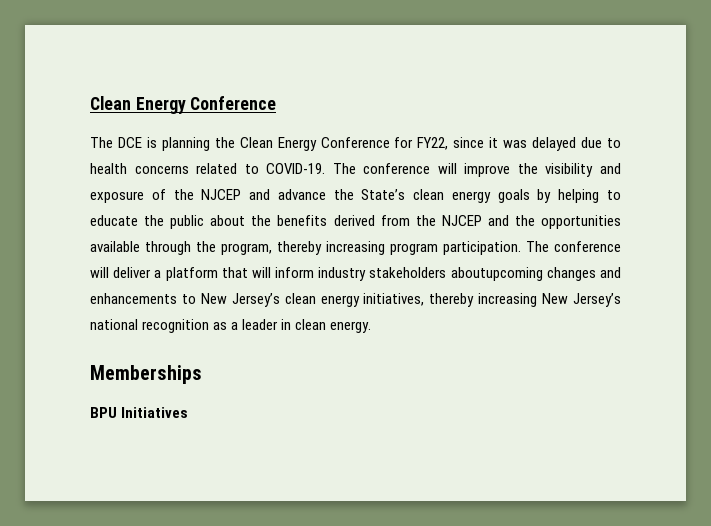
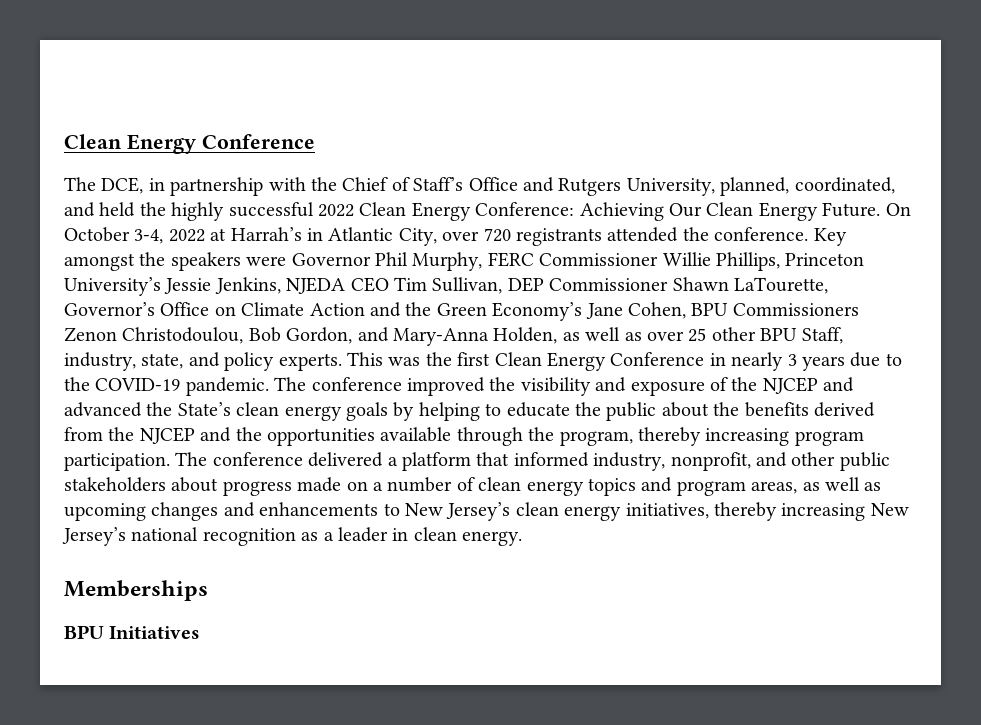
- The DCE is planning the Clean Energy Conference for FY22, since it was delayed due to health concerns related to COVID-19. The conference will improve the visibility and exposure of the NJCEP and advance the State’s clean energy goals by helping to educate the public about the benefits derived from the NJCEP and the opportunities available through the program, thereby increasing program participation.
+ The DCE, in partnership with the Chief of Staff’s Office and Rutgers University, planned, coordinated, and held the highly successful 2022 Clean Energy Conference: Achieving Our Clean Energy Future. On October 3-4, 2022 at Harrah’s in Atlantic City, over 720 registrants attended the conference. Key amongst the speakers were Governor Phil Murphy, FERC Commissioner Willie Phillips, Princeton University’s Jessie Jenkins, NJEDA CEO Tim Sullivan, DEP Commissioner Shawn LaTourette, Governor’s Office on Climate Action and the Green Economy’s Jane Cohen, BPU Commissioners Zenon Christodoulou, Bob Gordon, and Mary-Anna Holden, as well as over 25 other BPU Staff, industry, state, and policy experts. This was the first Clean Energy Conference in nearly 3 years due to the COVID-19 pandemic. The conference improved the visibility and exposure of the NJCEP and advanced the State’s clean energy goals by helping to educate the public about the benefits derived from the NJCEP and the opportunities available through the program, thereby increasing program participation.
- The conference will deliver a platform that will inform industry stakeholders aboutupcoming changes and enhancements to New Jersey’s clean energy initiatives, thereby increasing New Jersey’s national recognition as a leader in clean energy.
+ The conference delivered a platform that informed industry, nonprofit, and other public stakeholders about progress made on a number of clean energy topics and program areas, as well as upcoming changes and enhancements to New Jersey’s clean energy initiatives, thereby increasing New Jersey’s national recognition as a leader in clean energy.

